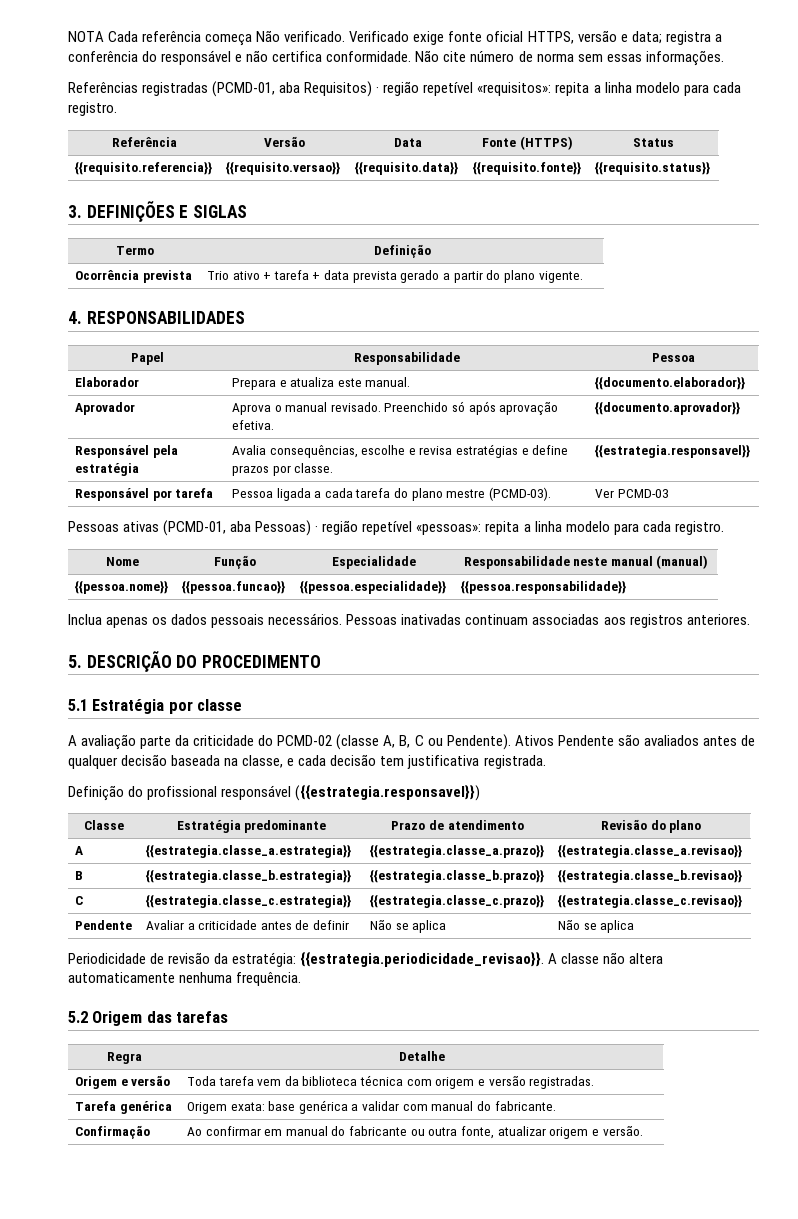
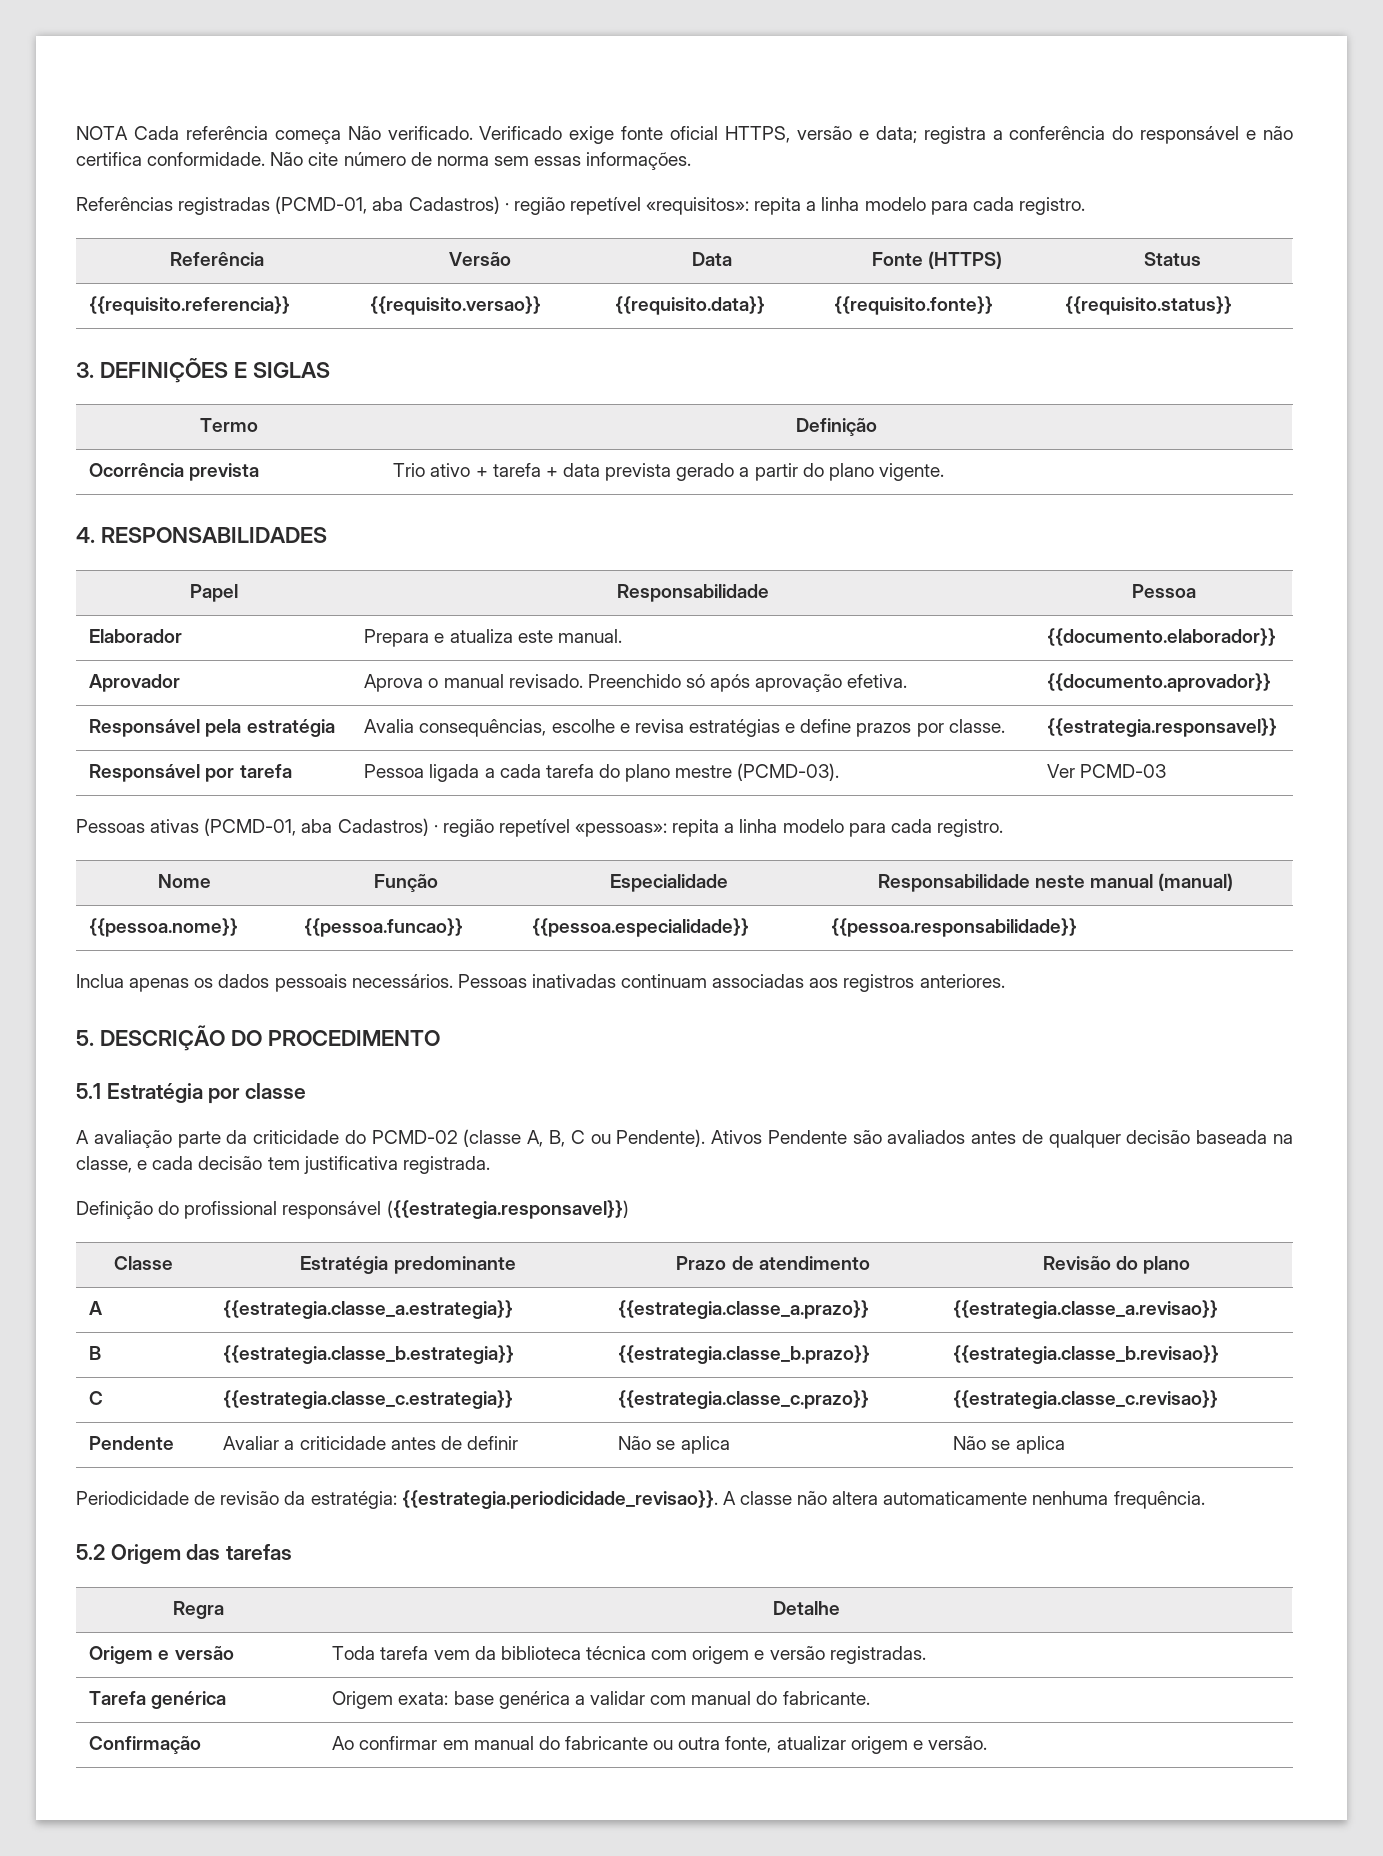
- Referências registradas (PCMD-01, aba Requisitos) · região repetível «requisitos»: repita a linha modelo para cada registro.
+ Referências registradas (PCMD-01, aba Cadastros) · região repetível «requisitos»: repita a linha modelo para cada registro.
- Pessoas ativas (PCMD-01, aba Pessoas) · região repetível «pessoas»: repita a linha modelo para cada registro.
+ Pessoas ativas (PCMD-01, aba Cadastros) · região repetível «pessoas»: repita a linha modelo para cada registro.

